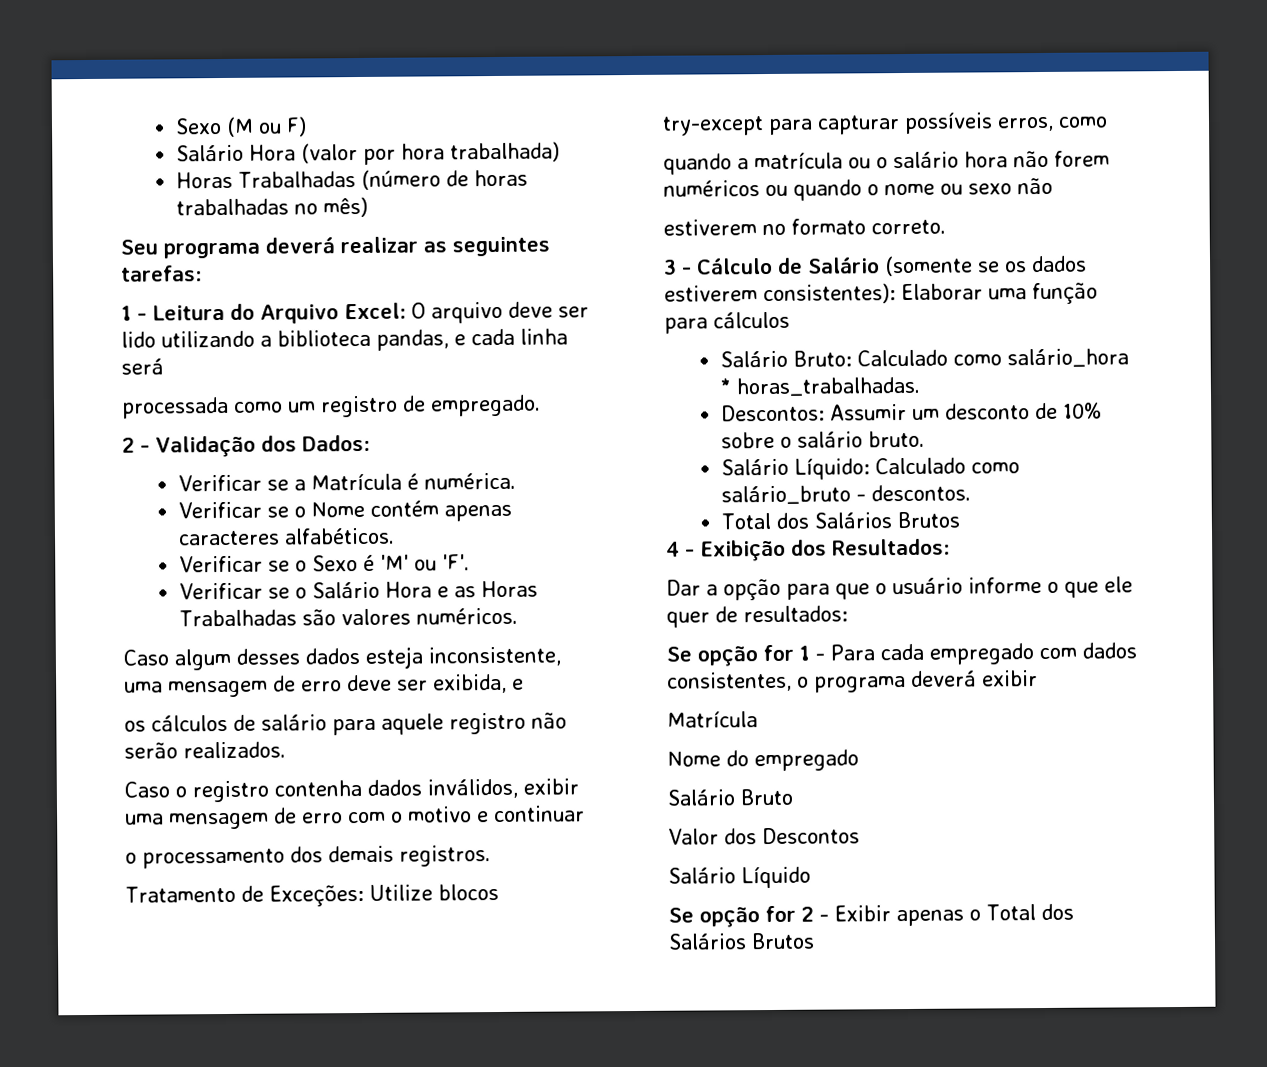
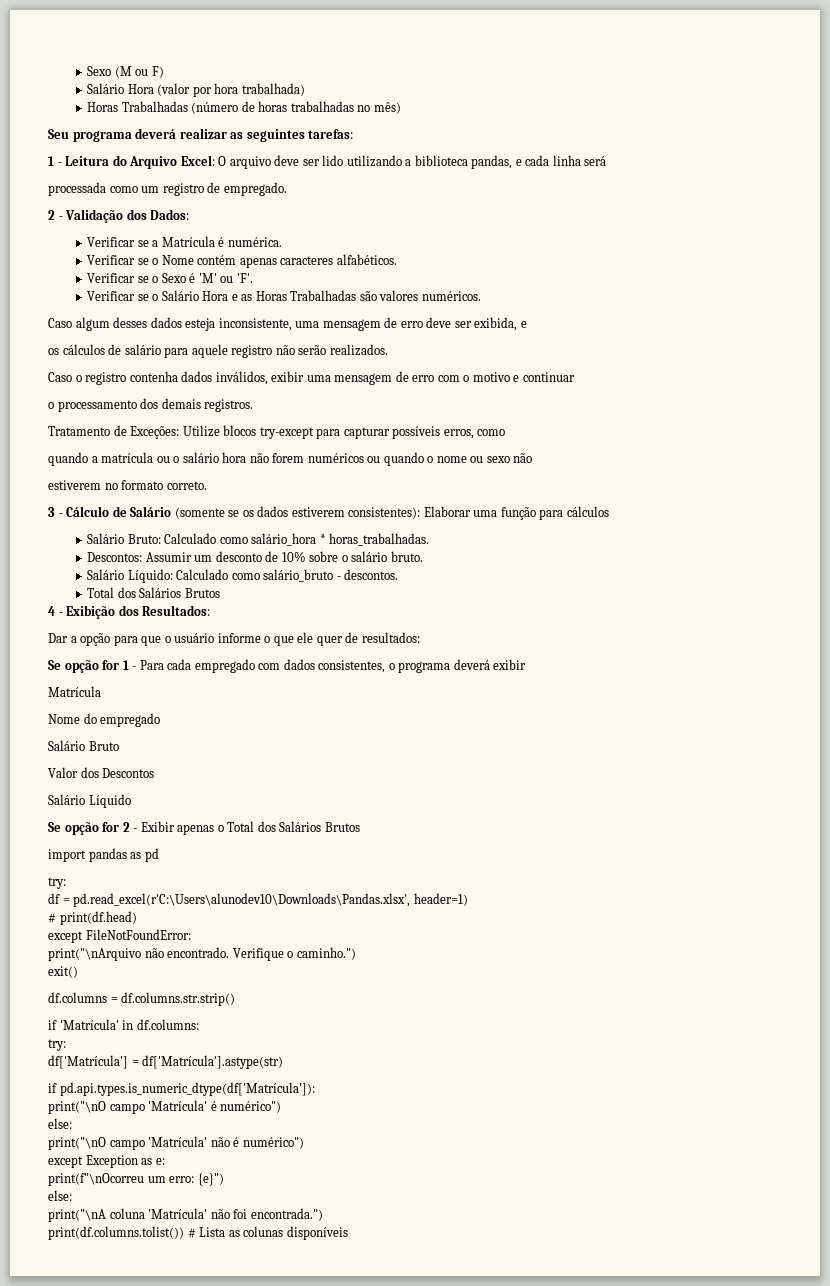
+ import pandas as pd
+ try:
+ df = pd.read_excel(r'C:\Users\alunodev10\Downloads\Pandas.xlsx', header=1)
+ # print(df.head)
+ except FileNotFoundError:
+ print("\nArquivo não encontrado. Verifique o caminho.")
+ exit()
+ df.columns = df.columns.str.strip()
+ if 'Matrícula' in df.columns:
+ try:
+ df['Matrícula'] = df['Matrícula'].astype(str)
+ if pd.api.types.is_numeric_dtype(df['Matrícula']):
+ print("\nO campo 'Matrícula' é numérico")
+ else:
+ print("\nO campo 'Matrícula' não é numérico")
+ except Exception as e:
+ print(f"\nOcorreu um erro: {e}")
+ else:
+ print("\nA coluna 'Matrícula' não foi encontrada.")
+ print(df.columns.tolist()) # Lista as colunas disponíveis

